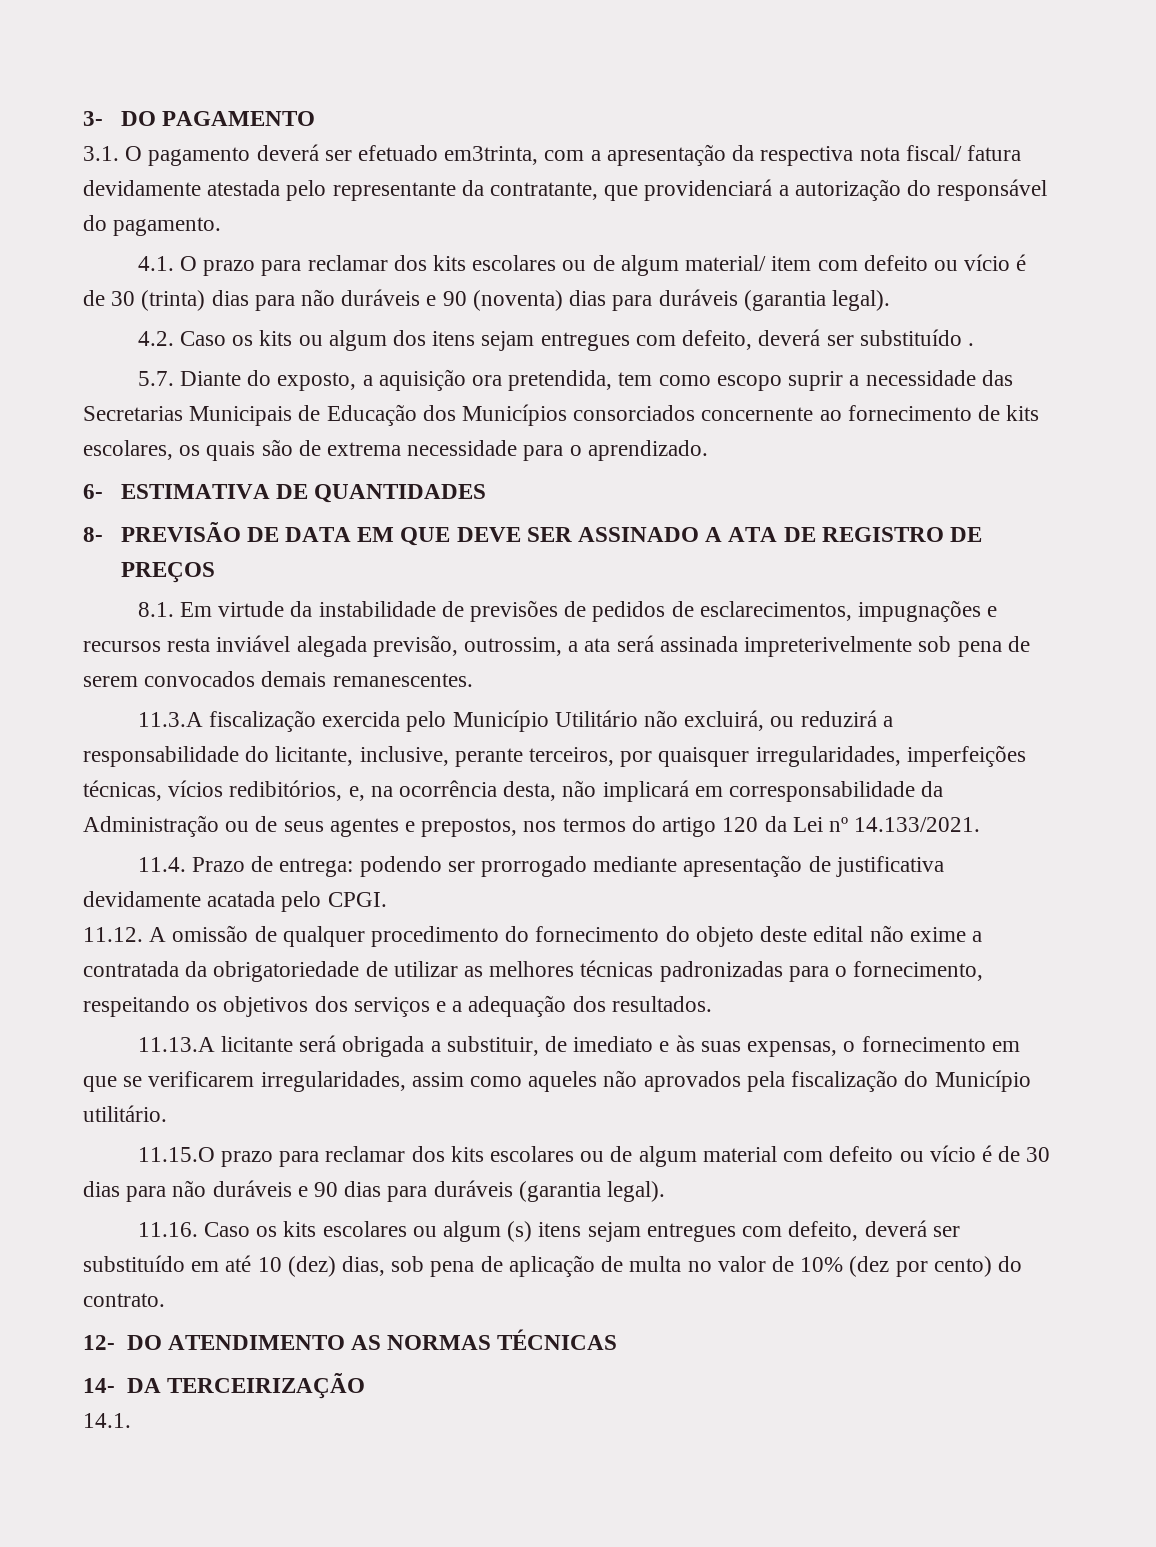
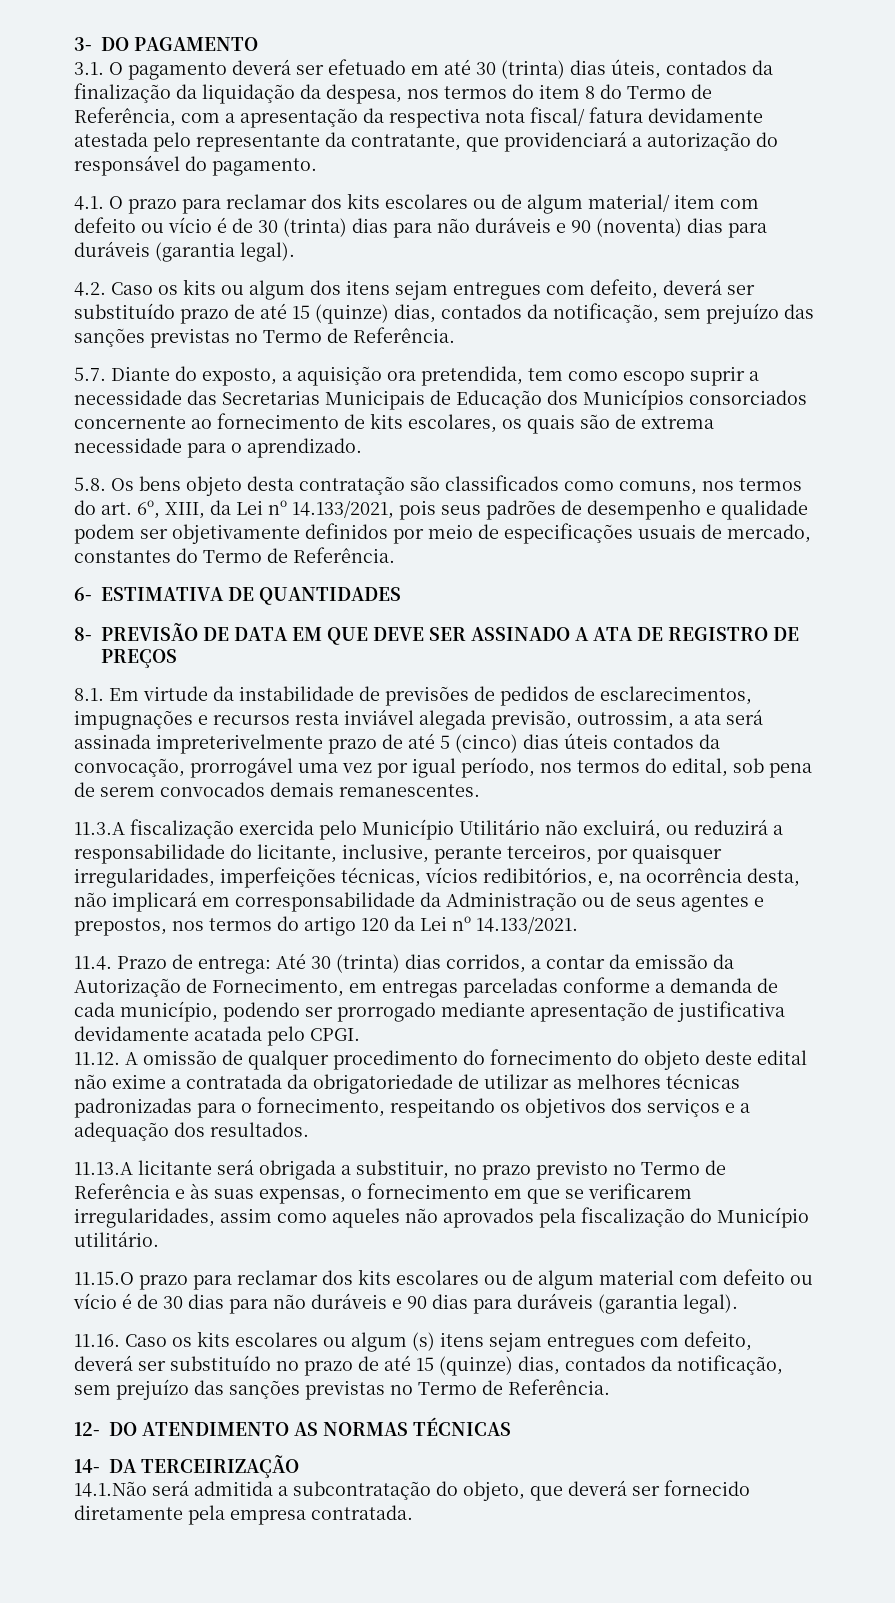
- 3.1. O pagamento deverá ser efetuado em3trinta, com a apresentação da respectiva nota fiscal/ fatura devidamente atestada pelo representante da contratante, que providenciará a autorização do responsável do pagamento.
+ 3.1. O pagamento deverá ser efetuado em até 30 (trinta) dias úteis, contados da finalização da liquidação da despesa, nos termos do item 8 do Termo de Referência, com a apresentação da respectiva nota fiscal/ fatura devidamente atestada pelo representante da contratante, que providenciará a autorização do responsável do pagamento.
- 4.2. Caso os kits ou algum dos itens sejam entregues com defeito, deverá ser substituído .
+ 4.2. Caso os kits ou algum dos itens sejam entregues com defeito, deverá ser substituído prazo de até 15 (quinze) dias, contados da notificação, sem prejuízo das sanções previstas no Termo de Referência.
+ 5.8. Os bens objeto desta contratação são classificados como comuns, nos termos do art. 6º, XIII, da Lei nº 14.133/2021, pois seus padrões de desempenho e qualidade podem ser objetivamente definidos por meio de especificações usuais de mercado, constantes do Termo de Referência.
- 8.1. Em virtude da instabilidade de previsões de pedidos de esclarecimentos, impugnações e recursos resta inviável alegada previsão, outrossim, a ata será assinada impreterivelmente sob pena de serem convocados demais remanescentes.
+ 8.1. Em virtude da instabilidade de previsões de pedidos de esclarecimentos, impugnações e recursos resta inviável alegada previsão, outrossim, a ata será assinada impreterivelmente prazo de até 5 (cinco) dias úteis contados da convocação, prorrogável uma vez por igual período, nos termos do edital, sob pena de serem convocados demais remanescentes.
- 11.4. Prazo de entrega: podendo ser prorrogado mediante apresentação de justificativa devidamente acatada pelo CPGI.
+ 11.4. Prazo de entrega: Até 30 (trinta) dias corridos, a contar da emissão da Autorização de Fornecimento, em entregas parceladas conforme a demanda de cada município, podendo ser prorrogado mediante apresentação de justificativa devidamente acatada pelo CPGI.
- 11.13.A licitante será obrigada a substituir, de imediato e às suas expensas, o fornecimento em que se verificarem irregularidades, assim como aqueles não aprovados pela fiscalização do Município utilitário.
+ 11.13.A licitante será obrigada a substituir, no prazo previsto no Termo de Referência e às suas expensas, o fornecimento em que se verificarem irregularidades, assim como aqueles não aprovados pela fiscalização do Município utilitário.
- 11.16. Caso os kits escolares ou algum (s) itens sejam entregues com defeito, deverá ser substituído em até 10 (dez) dias, sob pena de aplicação de multa no valor de 10% (dez por cento) do contrato.
+ 11.16. Caso os kits escolares ou algum (s) itens sejam entregues com defeito, deverá ser substituído no prazo de até 15 (quinze) dias, contados da notificação, sem prejuízo das sanções previstas no Termo de Referência.
- 14.1.
+ 14.1.Não será admitida a subcontratação do objeto, que deverá ser fornecido diretamente pela empresa contratada.

